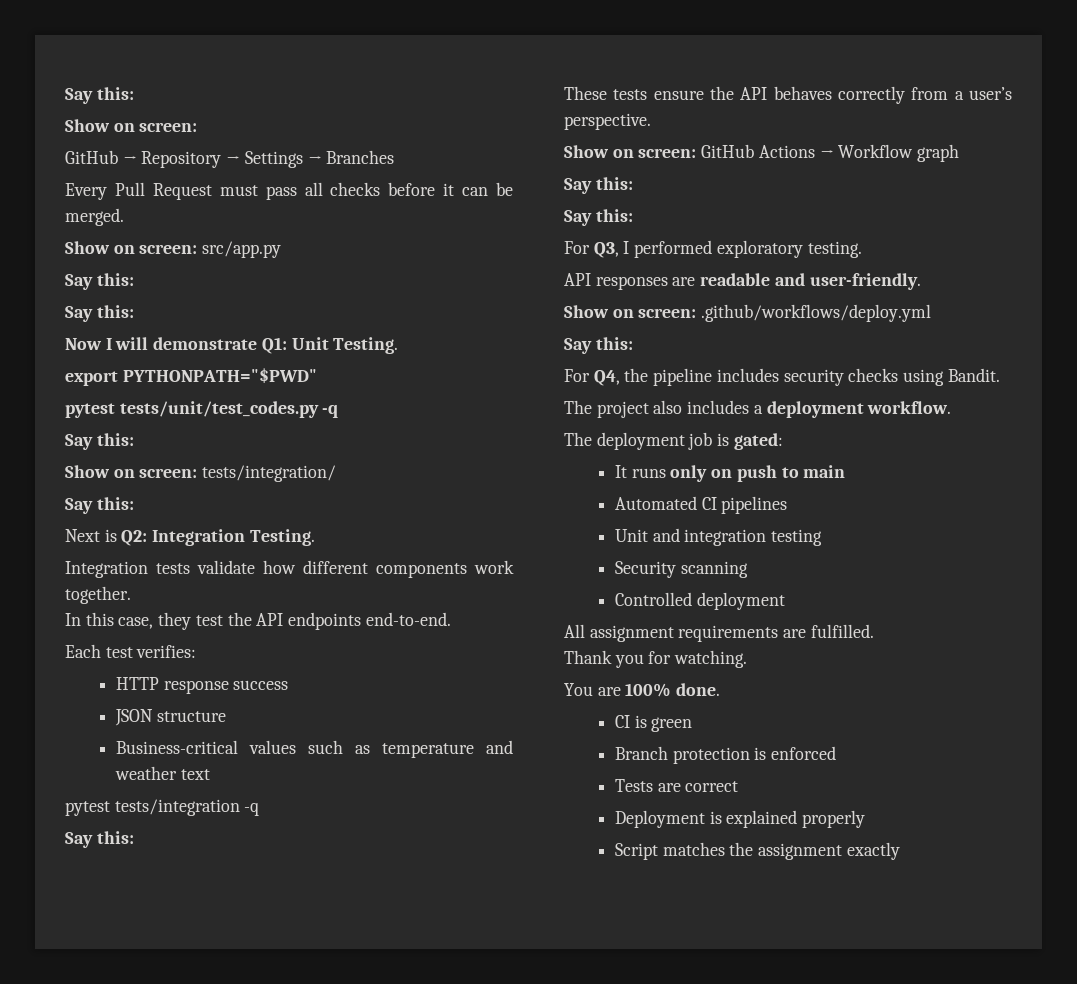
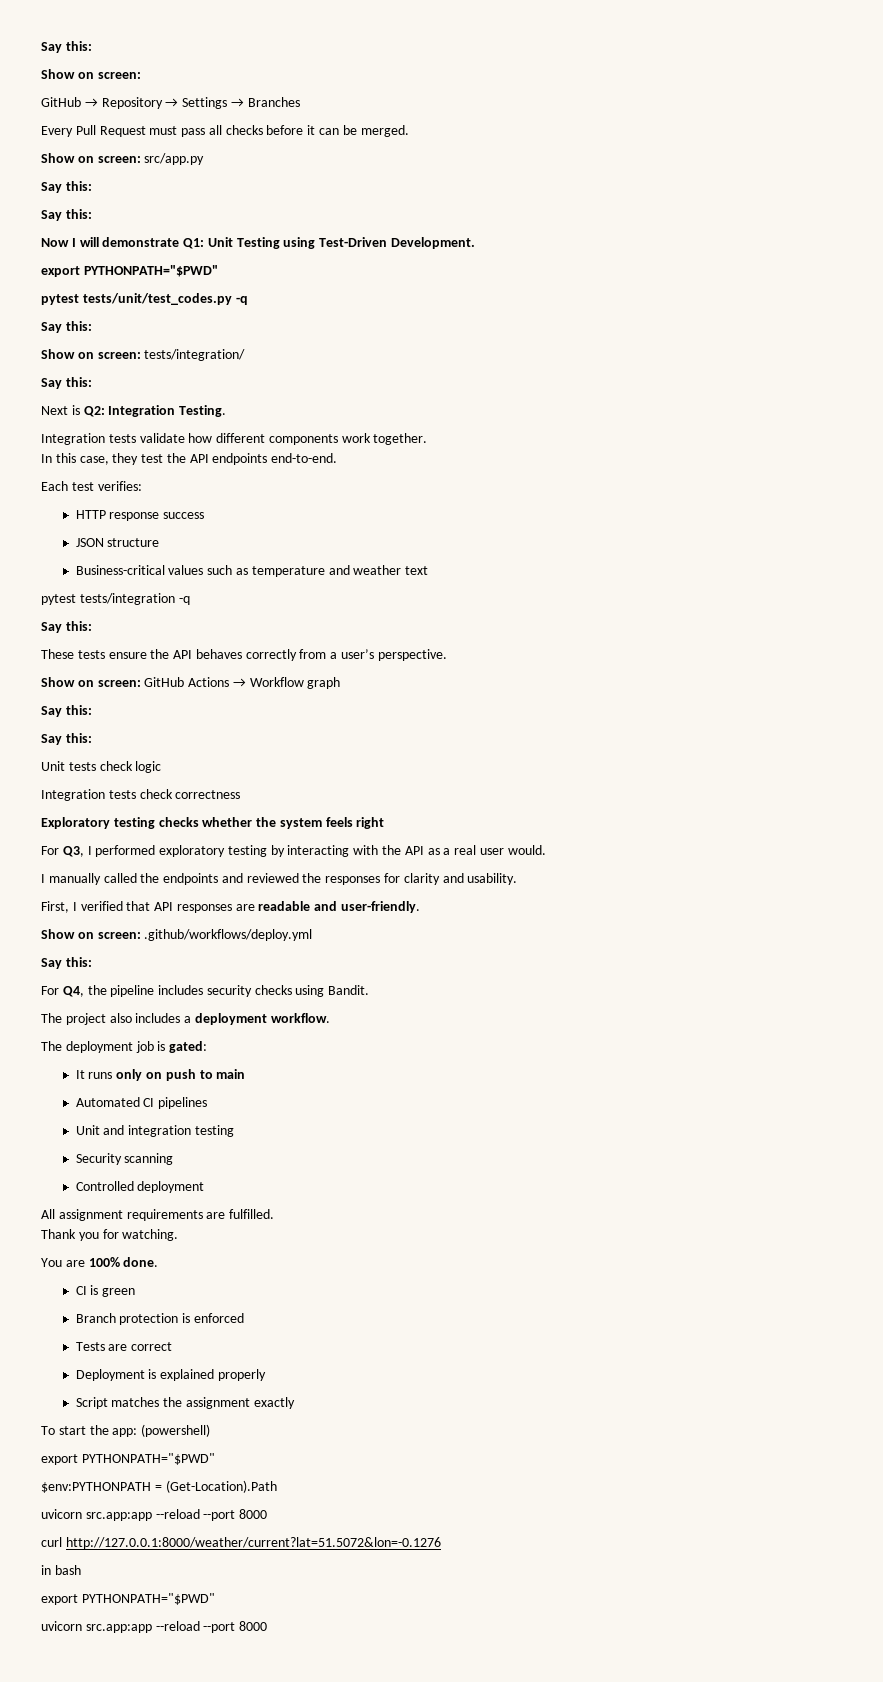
- Now I will demonstrate Q1: Unit Testing.
+ Now I will demonstrate Q1: Unit Testing using Test-Driven Development.
+ Unit tests check logic
+ Integration tests check correctness
+ Exploratory testing checks whether the system feels right
- For Q3, I performed exploratory testing.
- API responses are readable and user-friendly.
+ For Q3, I performed exploratory testing by interacting with the API as a real user would.
+ I manually called the endpoints and reviewed the responses for clarity and usability.
+ First, I verified that API responses are readable and user-friendly.
+ To start the app: (powershell)
+ export PYTHONPATH="$PWD"
+ $env:PYTHONPATH = (Get-Location).Path
+ uvicorn src.app:app --reload --port 8000
+ curl http://127.0.0.1:8000/weather/current?lat=51.5072&lon=-0.1276
+ in bash
+ export PYTHONPATH="$PWD"
+ uvicorn src.app:app --reload --port 8000

